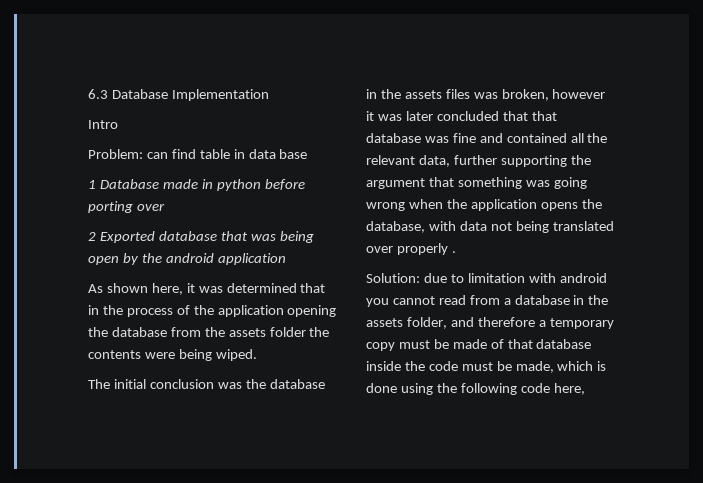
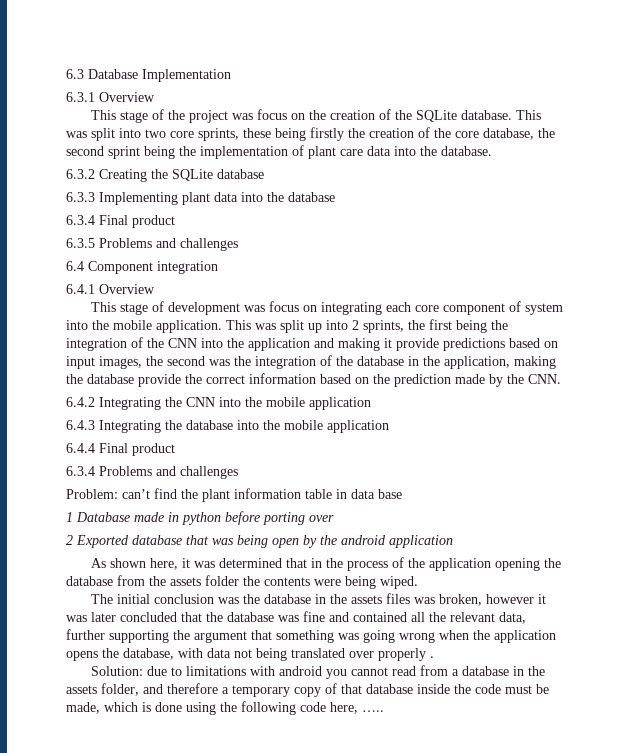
- Intro
- Problem: can find table in data base
+ 6.3.1 Overview
+ This stage of the project was focus on the creation of the SQLite database. This was split into two core sprints, these being firstly the creation of the core database, the second sprint being the implementation of plant care data into the database.
+ 6.3.2 Creating the SQLite database
+ 6.3.3 Implementing plant data into the database
+ 6.3.4 Final product
+ 6.3.5 Problems and challenges
+ 6.4 Component integration
+ 6.4.1 Overview
+ This stage of development was focus on integrating each core component of system into the mobile application. This was split up into 2 sprints, the first being the integration of the CNN into the application and making it provide predictions based on input images, the second was the integration of the database in the application, making the database provide the correct information based on the prediction made by the CNN.
+ 6.4.2 Integrating the CNN into the mobile application
+ 6.4.3 Integrating the database into the mobile application
+ 6.4.4 Final product
+ 6.3.4 Problems and challenges
+ Problem: can’t find the plant information table in data base
- The initial conclusion was the database in the assets files was broken, however it was later concluded that that database was fine and contained all the relevant data, further supporting the argument that something was going wrong when the application opens the database, with data not being translated over properly .
+ The initial conclusion was the database in the assets files was broken, however it was later concluded that the database was fine and contained all the relevant data, further supporting the argument that something was going wrong when the application opens the database, with data not being translated over properly .
- Solution: due to limitation with android you cannot read from a database in the assets folder, and therefore a temporary copy must be made of that database inside the code must be made, which is done using the following code here,
+ Solution: due to limitations with android you cannot read from a database in the assets folder, and therefore a temporary copy of that database inside the code must be made, which is done using the following code here, …..

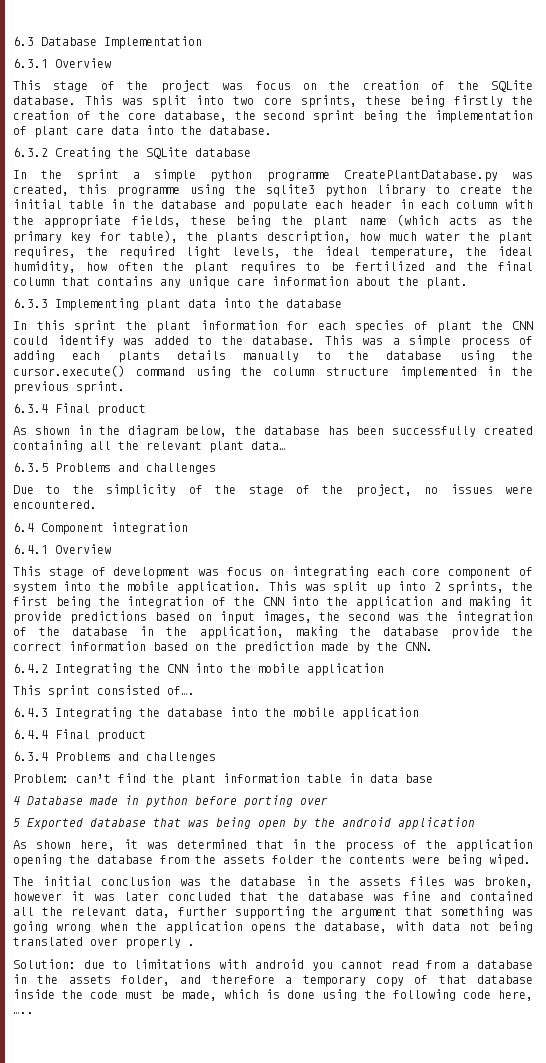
+ In the sprint a simple python programme CreatePlantDatabase.py was created, this programme using the sqlite3 python library to create the initial table in the database and populate each header in each column with the appropriate fields, these being the plant name (which acts as the primary key for table), the plants description, how much water the plant requires, the required light levels, the ideal temperature, the ideal humidity, how often the plant requires to be fertilized and the final column that contains any unique care information about the plant.
+ In this sprint the plant information for each species of plant the CNN could identify was added to the database. This was a simple process of adding each plants details manually to the database using the cursor.execute() command using the column structure implemented in the previous sprint.
  6.3.4 Final product
+ As shown in the diagram below, the database has been successfully created containing all the relevant plant data…
  6.3.5 Problems and challenges
+ Due to the simplicity of the stage of the project, no issues were encountered.
+ This sprint consisted of….
- 1 Database made in python before porting over
+ 4 Database made in python before porting over
- 2 Exported database that was being open by the android application
+ 5 Exported database that was being open by the android application

